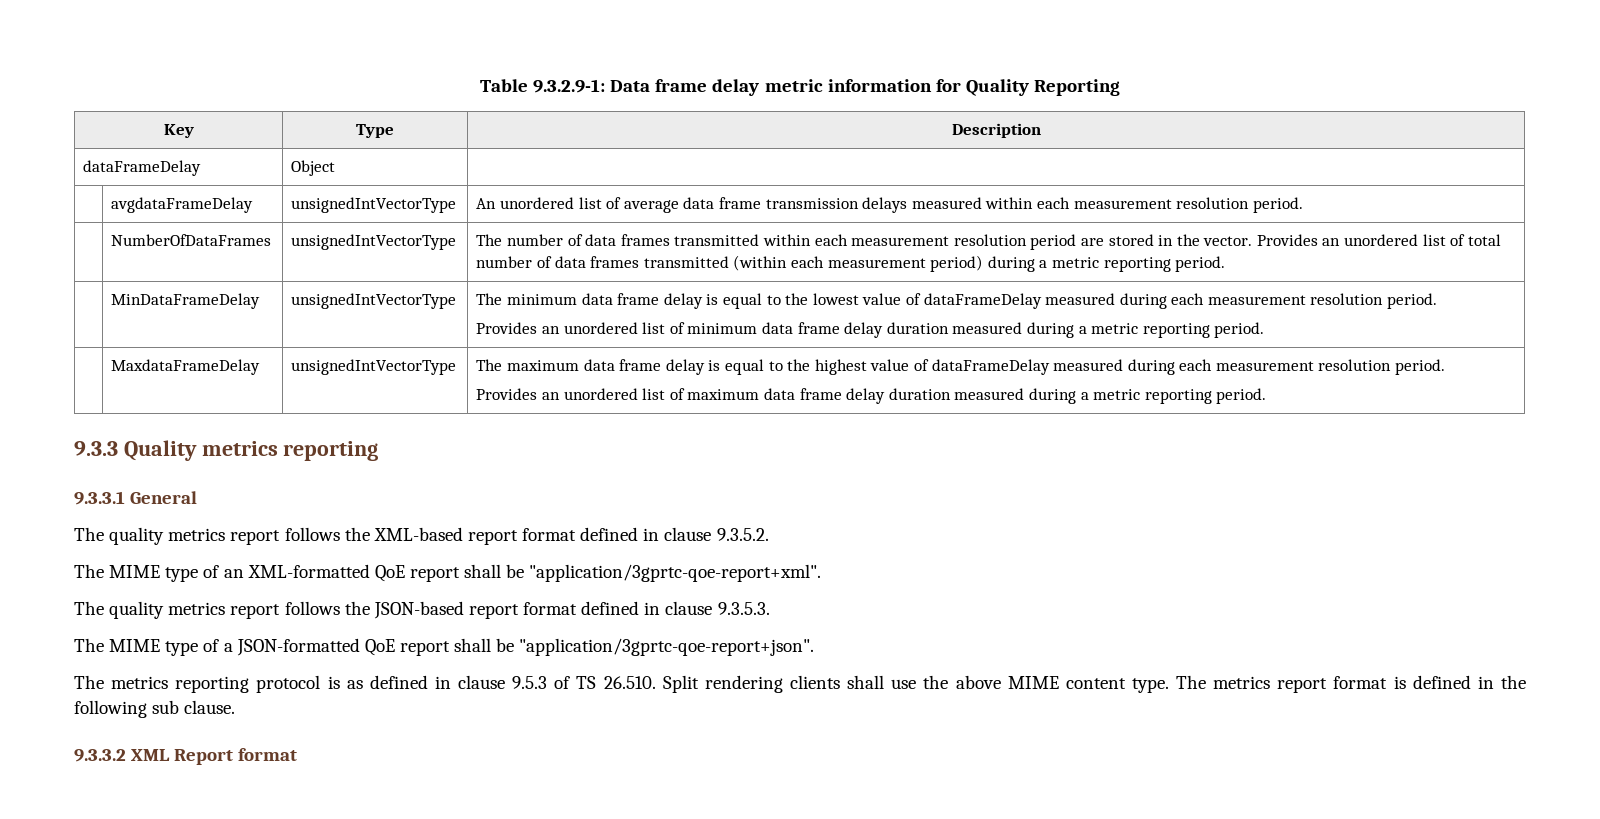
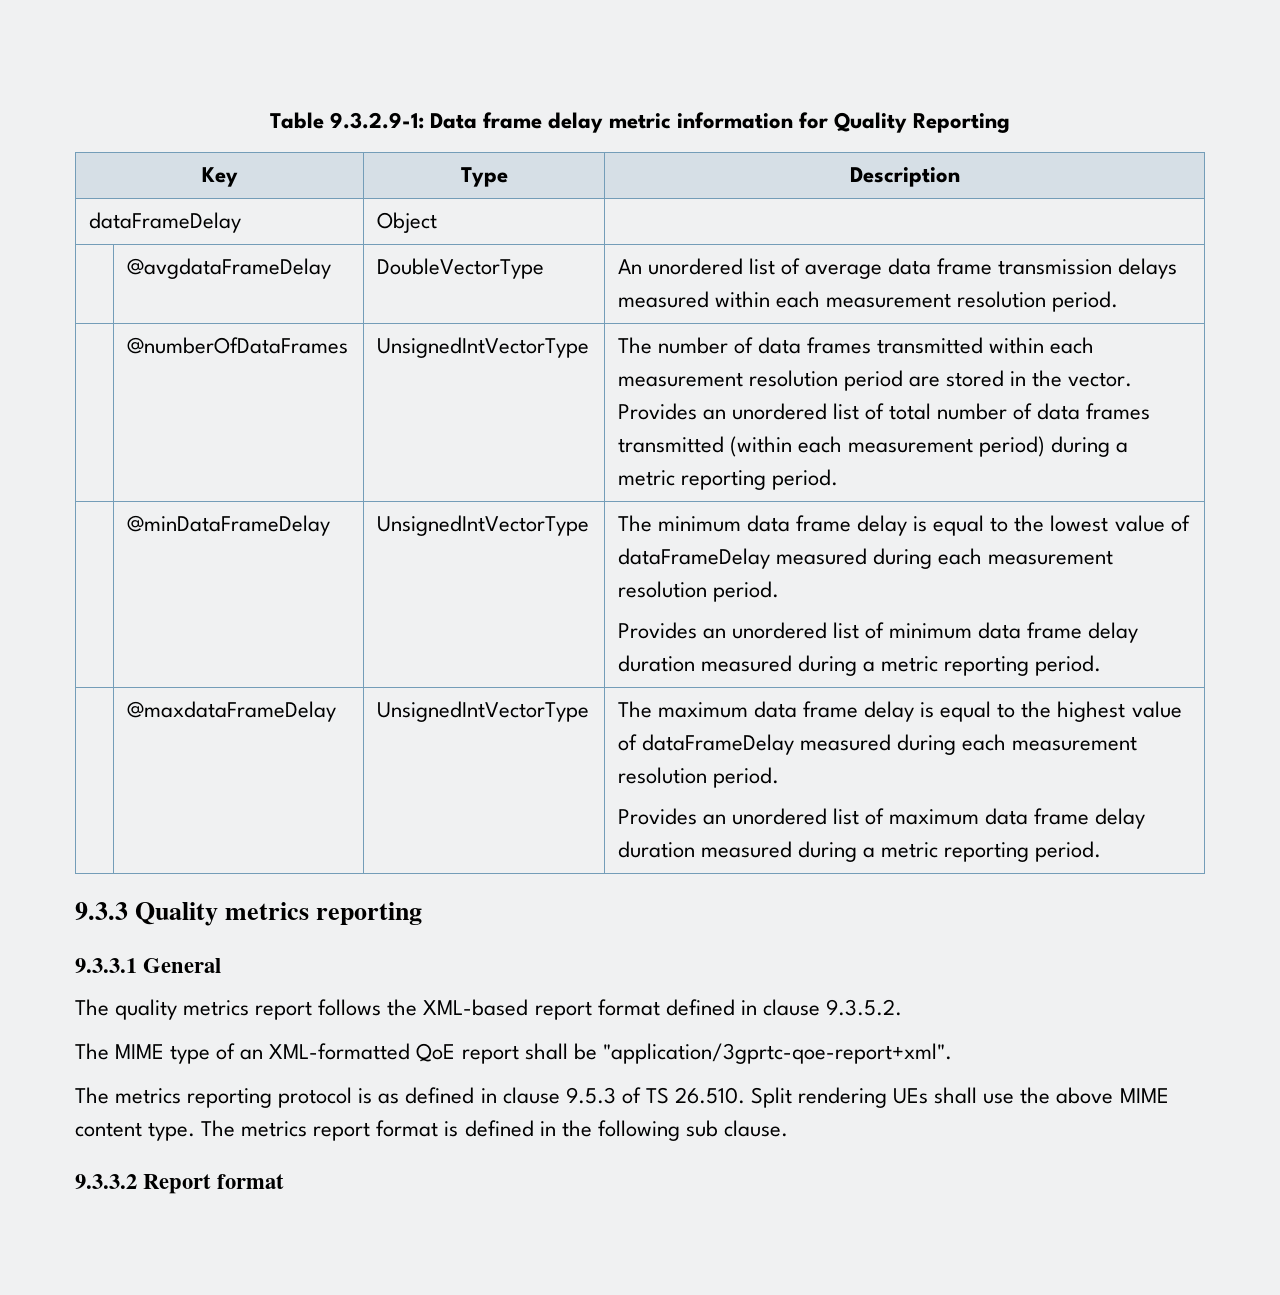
- | avgdataFrameDelay | unsignedIntVectorType | An unordered list of average data frame transmission delays measured within each measurement resolution period.
+ | @avgdataFrameDelay | DoubleVectorType | An unordered list of average data frame transmission delays measured within each measurement resolution period.
- | NumberOfDataFrames | unsignedIntVectorType | The number of data frames transmitted within each measurement resolution period are stored in the vector. Provides an unordered list of total number of data frames transmitted (within each measurement period) during a metric reporting period.
+ | @numberOfDataFrames | UnsignedIntVectorType | The number of data frames transmitted within each measurement resolution period are stored in the vector. Provides an unordered list of total number of data frames transmitted (within each measurement period) during a metric reporting period.
- | MinDataFrameDelay | unsignedIntVectorType | The minimum data frame delay is equal to the lowest value of dataFrameDelay measured during each measurement resolution period.
+ | @minDataFrameDelay | UnsignedIntVectorType | The minimum data frame delay is equal to the lowest value of dataFrameDelay measured during each measurement resolution period.
- | MaxdataFrameDelay | unsignedIntVectorType | The maximum data frame delay is equal to the highest value of dataFrameDelay measured during each measurement resolution period.
+ | @maxdataFrameDelay | UnsignedIntVectorType | The maximum data frame delay is equal to the highest value of dataFrameDelay measured during each measurement resolution period.
- The quality metrics report follows the JSON-based report format defined in clause 9.3.5.3.
- The MIME type of a JSON-formatted QoE report shall be "application/3gprtc-qoe-report+json".
- The metrics reporting protocol is as defined in clause 9.5.3 of TS 26.510. Split rendering clients shall use the above MIME content type.
+ The metrics reporting protocol is as defined in clause 9.5.3 of TS 26.510. Split rendering UEs shall use the above MIME content type.
- 9.3.3.2 XML Report format
+ 9.3.3.2 Report format

